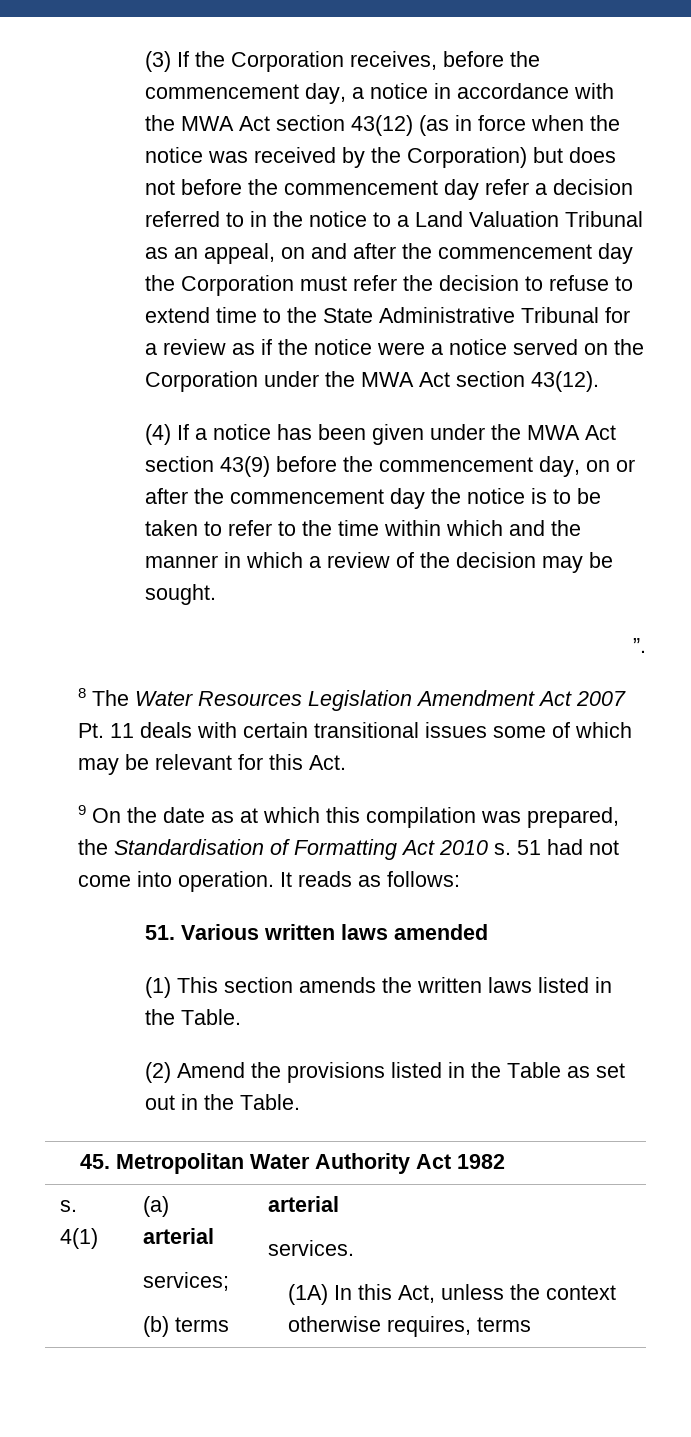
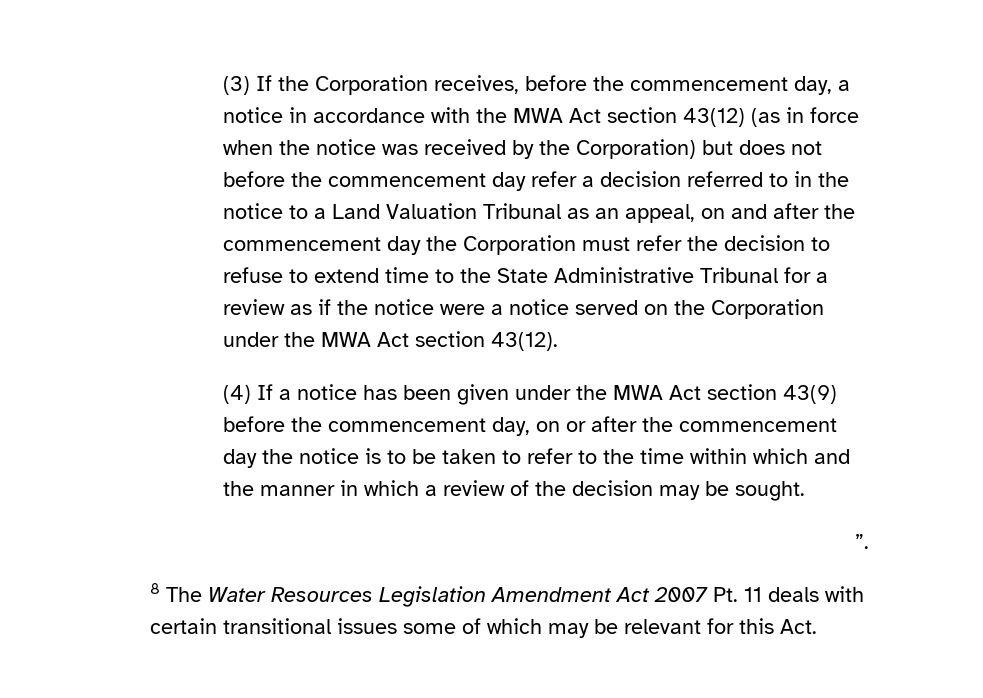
- 9 On the date as at which this compilation was prepared, the Standardisation of Formatting Act 2010 s. 51 had not come into operation. It reads as follows:
- 51. Various written laws amended
- (1) This section amends the written laws listed in the Table.
- (2) Amend the provisions listed in the Table as set out in the Table.
- 45. Metropolitan Water Authority Act 1982
- s. 4(1) | (a) arterial
- services;
- (b) terms | arterial
- services.
- (1A) In this Act, unless the context otherwise requires, terms

